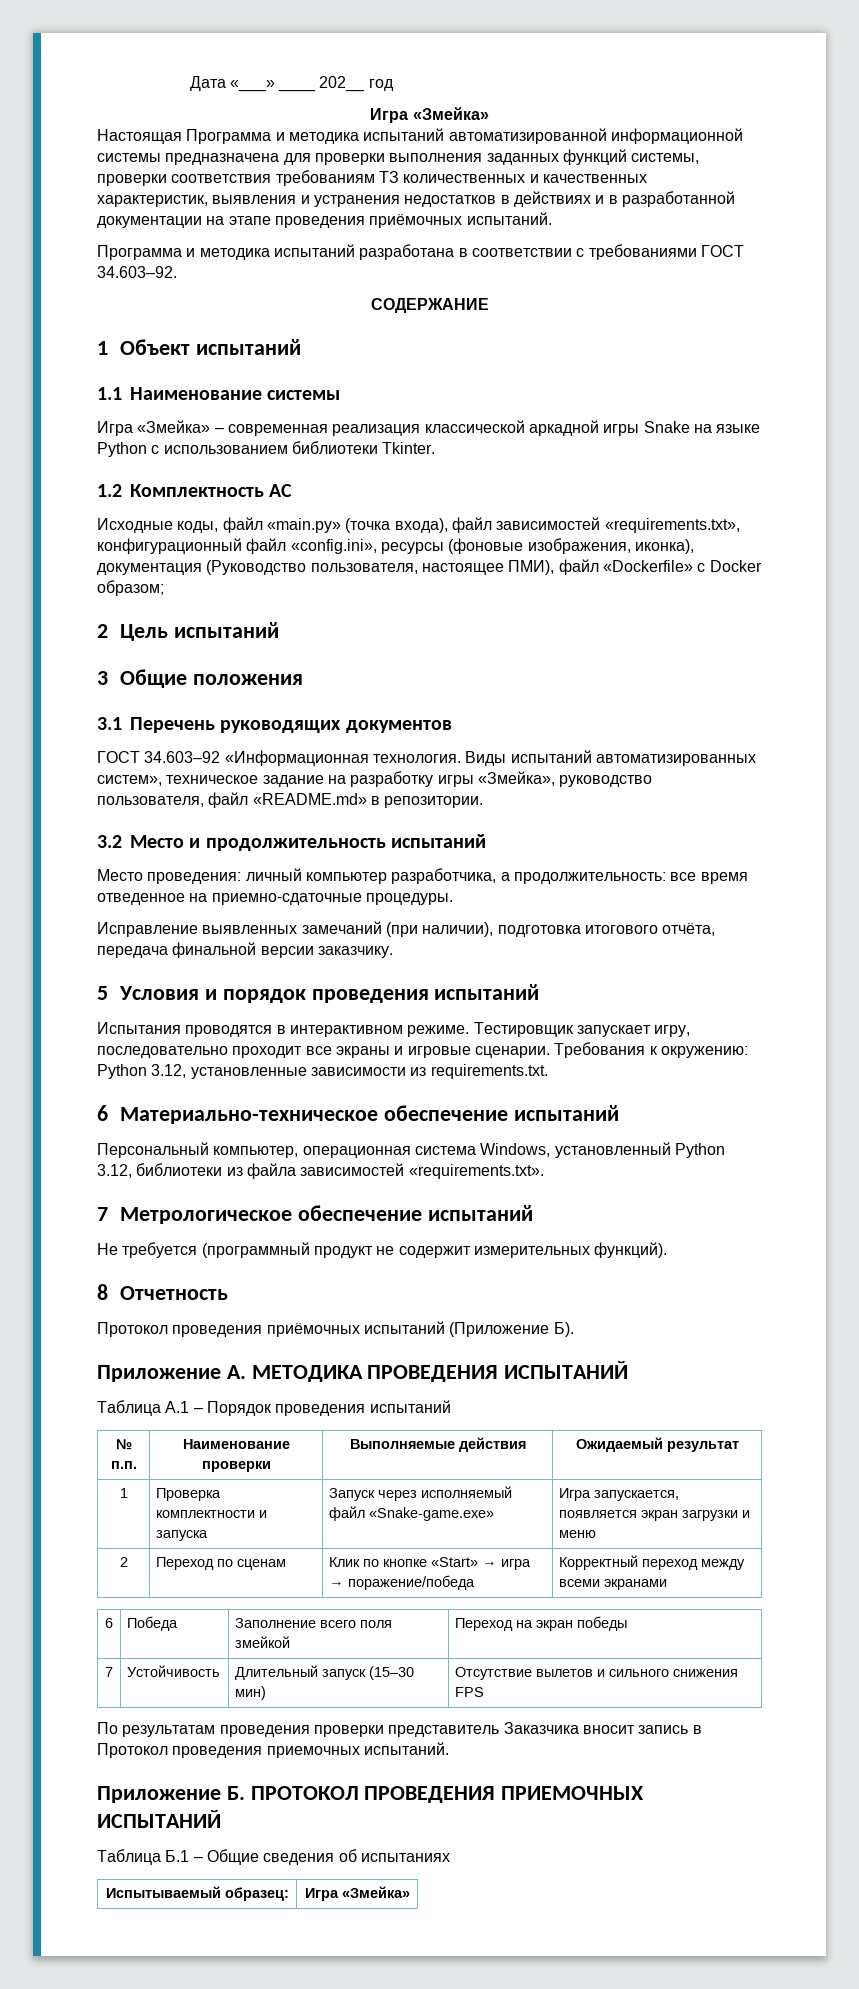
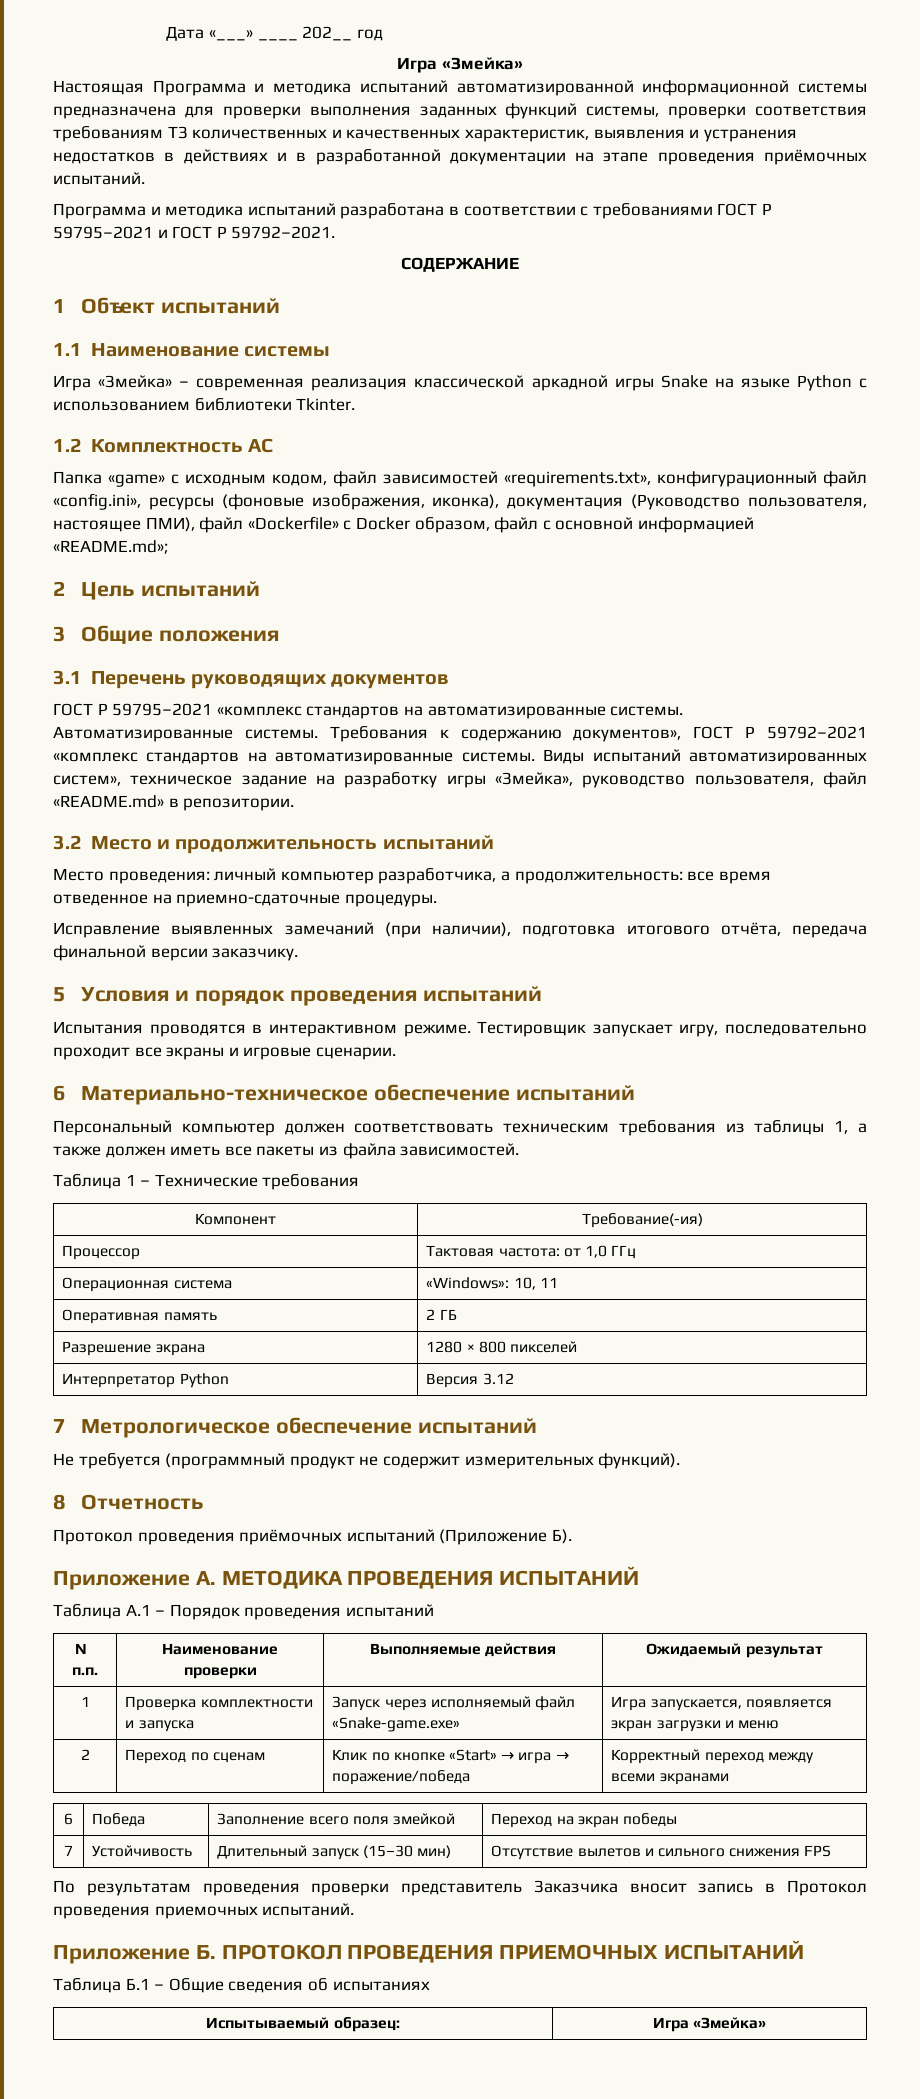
- Программа и методика испытаний разработана в соответствии с требованиями ГОСТ 34.603–92.
+ Программа и методика испытаний разработана в соответствии с требованиями ГОСТ Р 59795–2021 и ГОСТ Р 59792–2021.
- Исходные коды, файл «main.py» (точка входа), файл зависимостей «requirements.txt», конфигурационный файл «config.ini», ресурсы (фоновые изображения, иконка), документация (Руководство пользователя, настоящее ПМИ), файл «Dockerfile» с Docker образом;
+ Папка «game» с исходным кодом, файл зависимостей «requirements.txt», конфигурационный файл «config.ini», ресурсы (фоновые изображения, иконка), документация (Руководство пользователя, настоящее ПМИ), файл «Dockerfile» с Docker образом, файл с основной информацией «README.md»;
- ГОСТ 34.603–92 «Информационная технология.
+ ГОСТ Р 59795–2021 «комплекс стандартов на автоматизированные системы. Автоматизированные системы. Требования к содержанию документов», ГОСТ Р 59792–2021 «комплекс стандартов на автоматизированные системы.
- Требования к окружению: Python 3.12, установленные зависимости из requirements.txt.
- Персональный компьютер, операционная система Windows, установленный Python 3.12, библиотеки из файла зависимостей «requirements.txt».
+ Персональный компьютер должен соответствовать техническим требования из таблицы 1, а также должен иметь все пакеты из файла зависимостей.
+ Таблица 1 – Технические требования
+ Компонент | Требование(-ия)
+ Процессор | Тактовая частота: от 1,0 ГГц
+ Операционная система | «Windows»: 10, 11
+ Оперативная память | 2 ГБ
+ Разрешение экрана | 1280 × 800 пикселей
+ Интерпретатор Python | Версия 3.12

